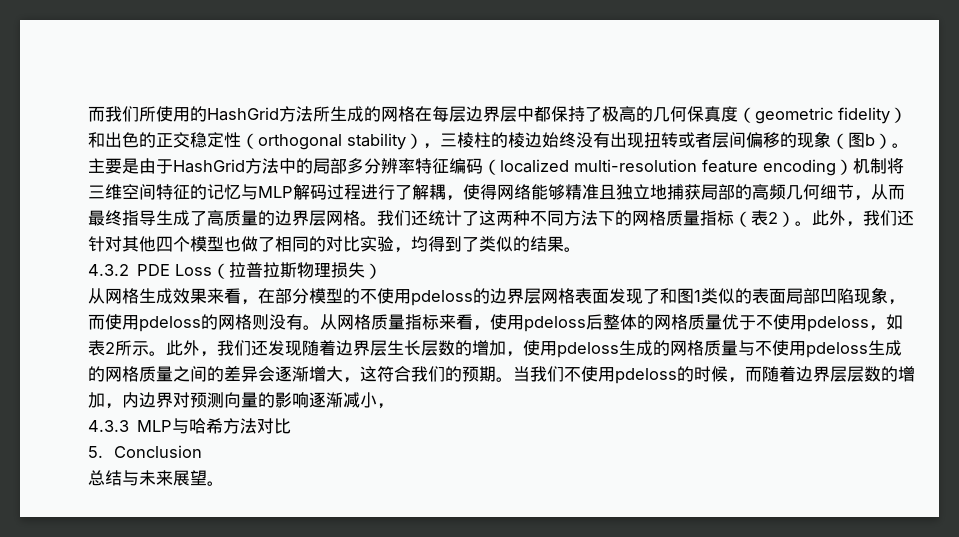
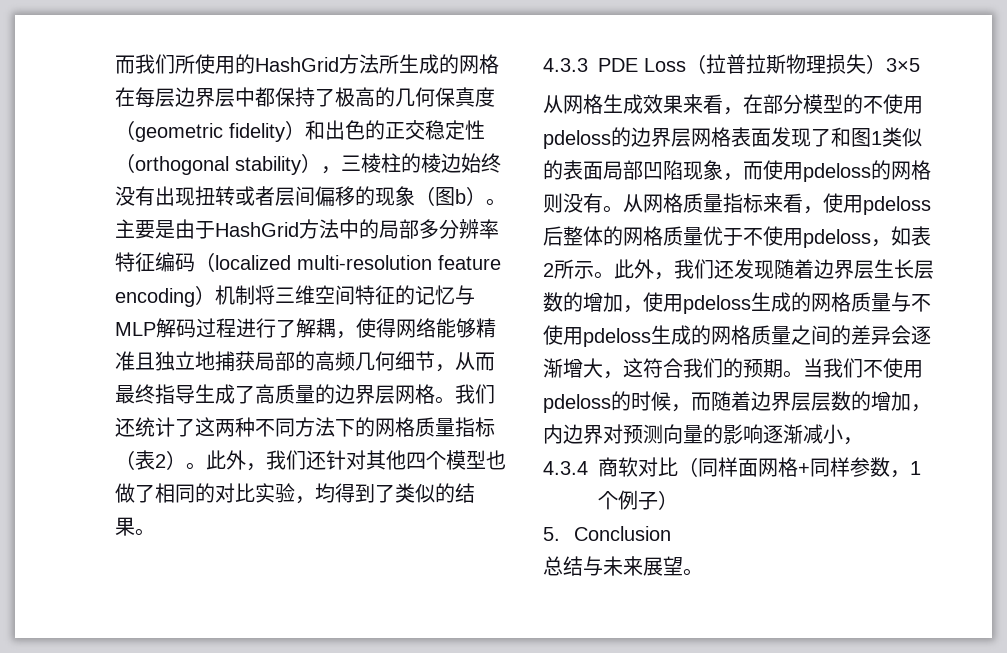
- 4.3.2 PDE Loss（拉普拉斯物理损失）
+ 4.3.3 PDE Loss（拉普拉斯物理损失）3×5
- 4.3.3 MLP与哈希方法对比
+ 4.3.4商软对比（同样面网格+同样参数，1个例子）

